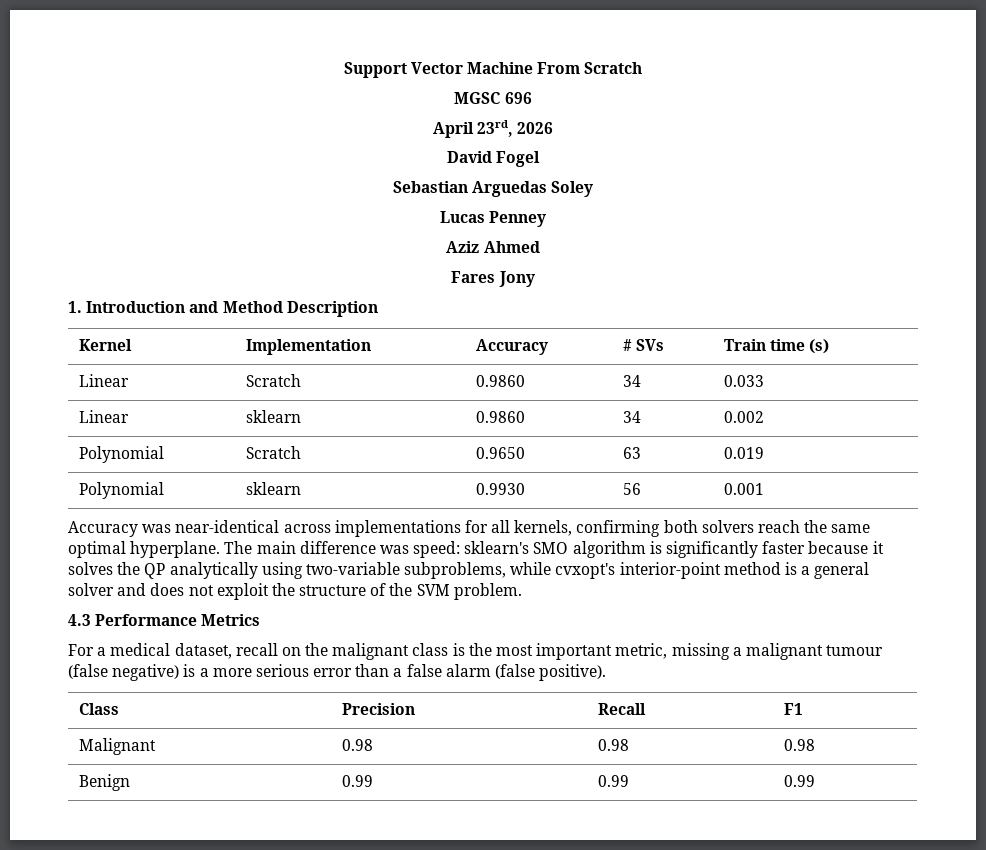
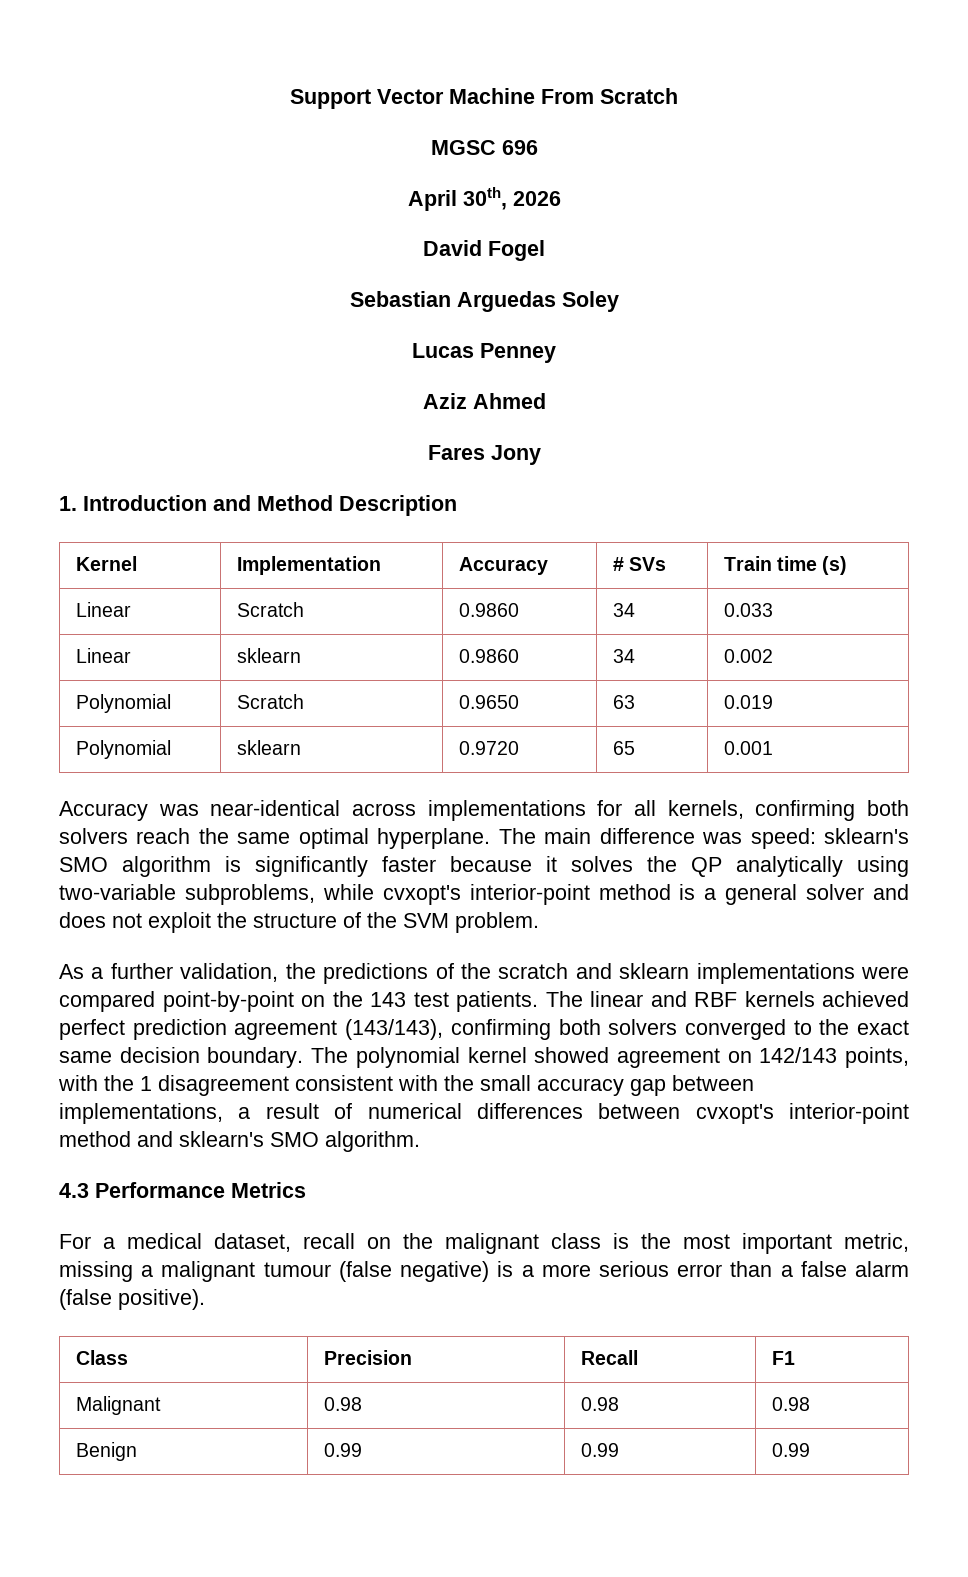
- April 23rd, 2026
+ April 30th, 2026
- Polynomial | sklearn | 0.9930 | 56 | 0.001
+ Polynomial | sklearn | 0.9720 | 65 | 0.001
+ As a further validation, the predictions of the scratch and sklearn implementations were compared point-by-point on the 143 test patients. The linear and RBF kernels achieved perfect prediction agreement (143/143), confirming both solvers converged to the exact same decision boundary. The polynomial kernel showed agreement on 142/143 points, with the 1 disagreement consistent with the small accuracy gap between implementations, a result of numerical differences between cvxopt's interior-point method and sklearn's SMO algorithm.

